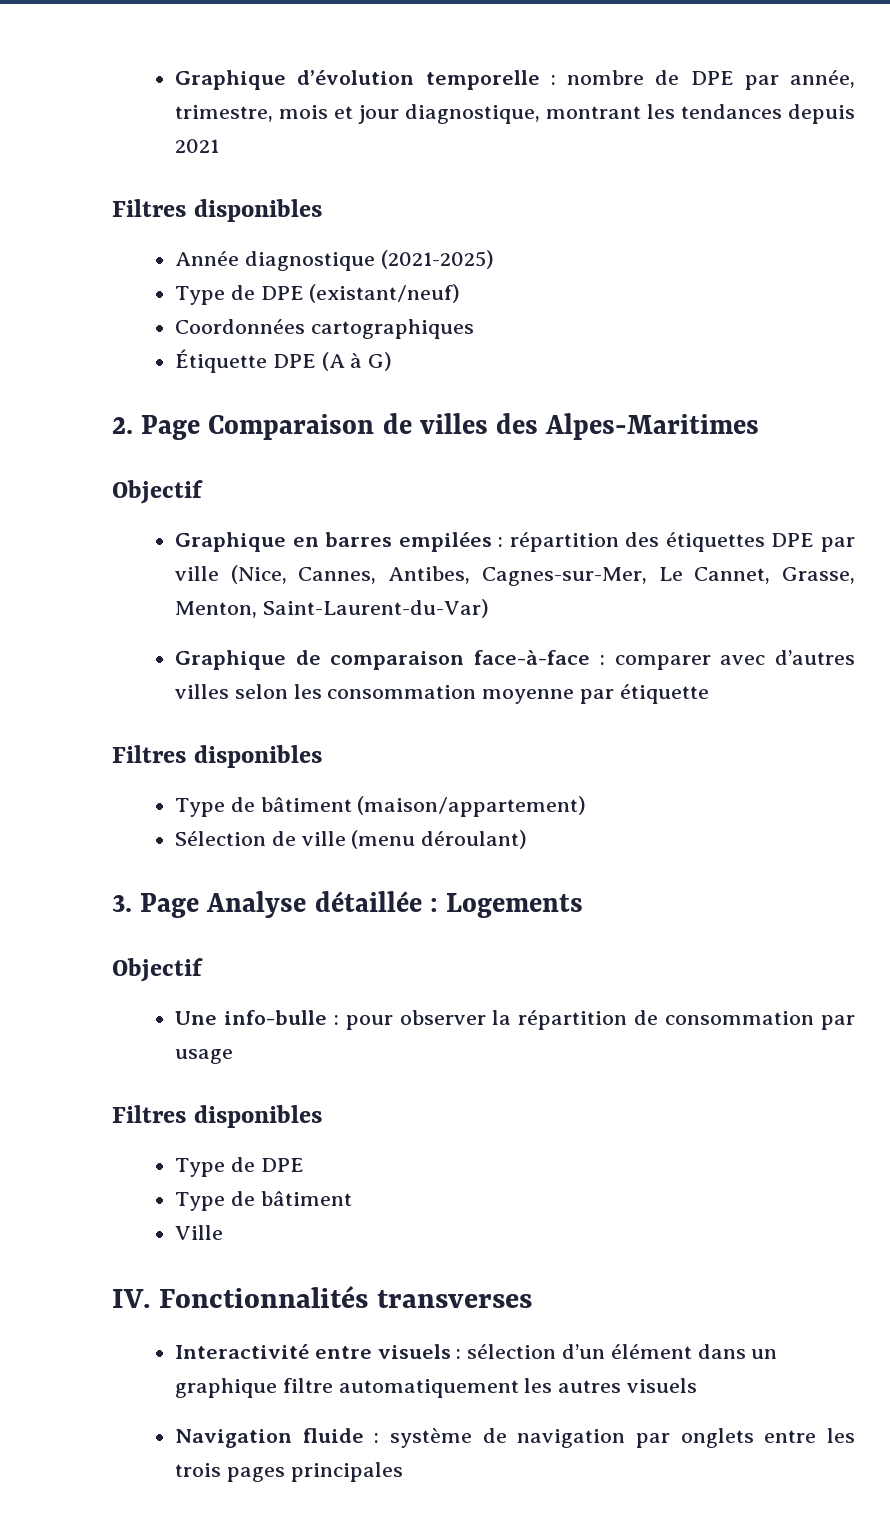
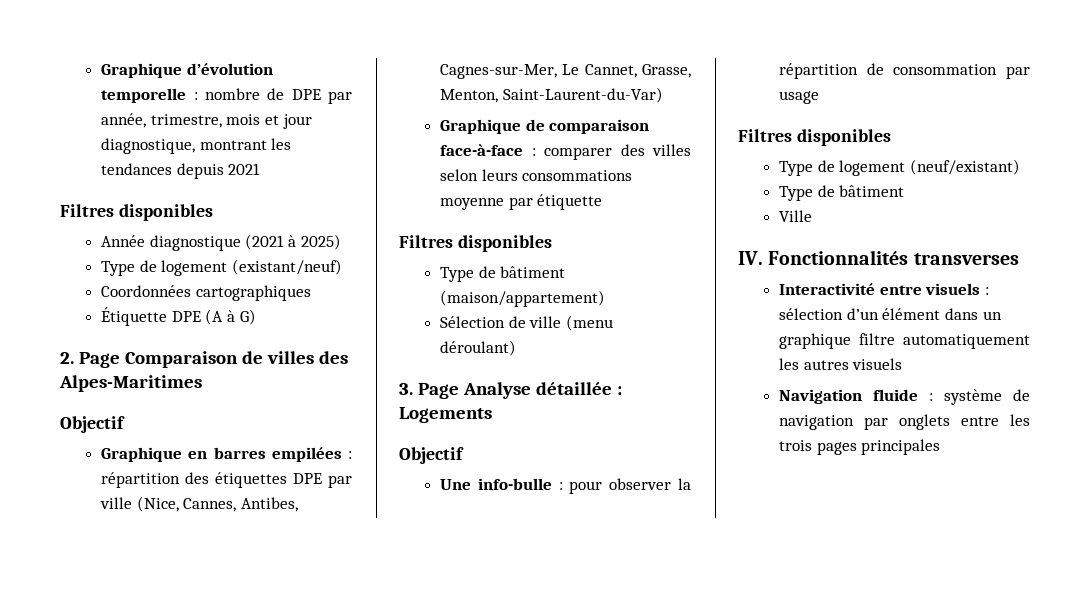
- Année diagnostique (2021-2025)
- Type de DPE (existant/neuf)
+ Année diagnostique (2021 à 2025)
+ Type de logement (existant/neuf)
- Graphique de comparaison face-à-face : comparer avec d’autres villes selon les consommation moyenne par étiquette
+ Graphique de comparaison face-à-face : comparer des villes selon leurs consommations moyenne par étiquette
  Une info-bulle : pour observer la répartition de consommation par usage
  Filtres disponibles
- Type de DPE
+ Type de logement (neuf/existant)

